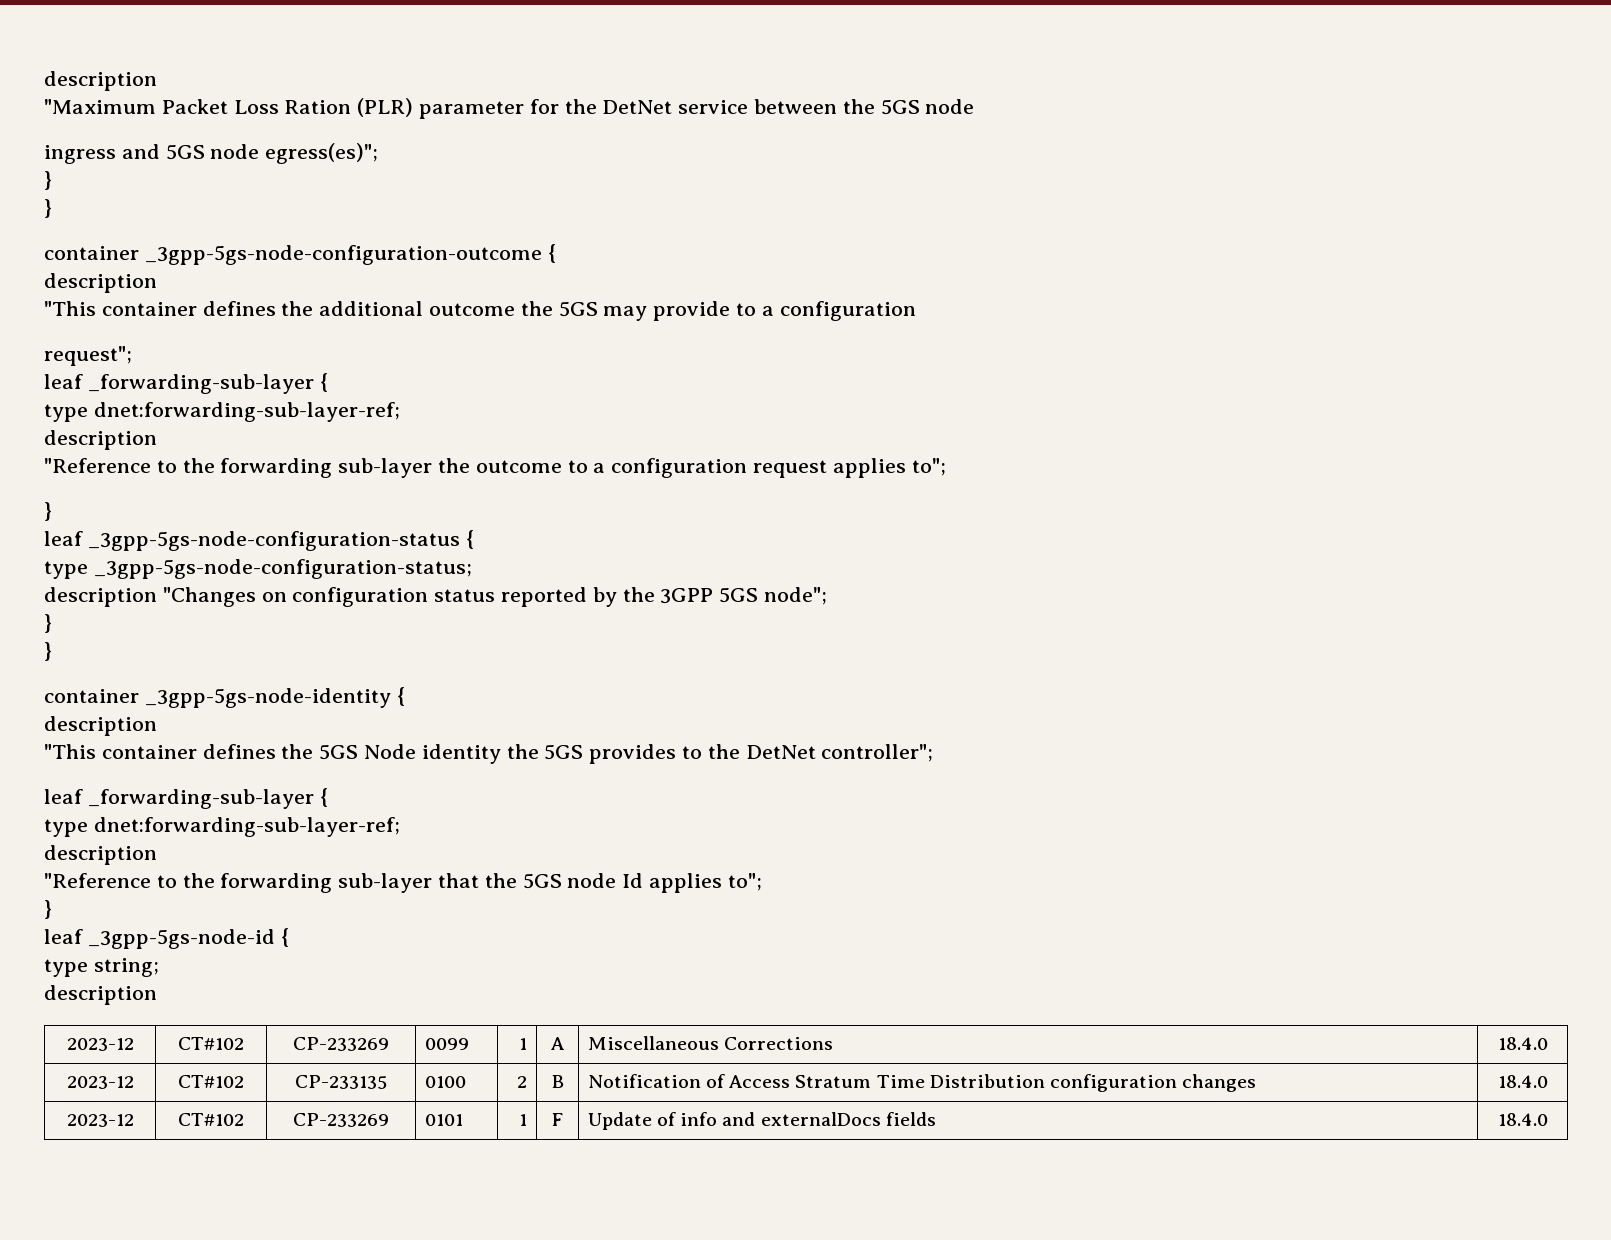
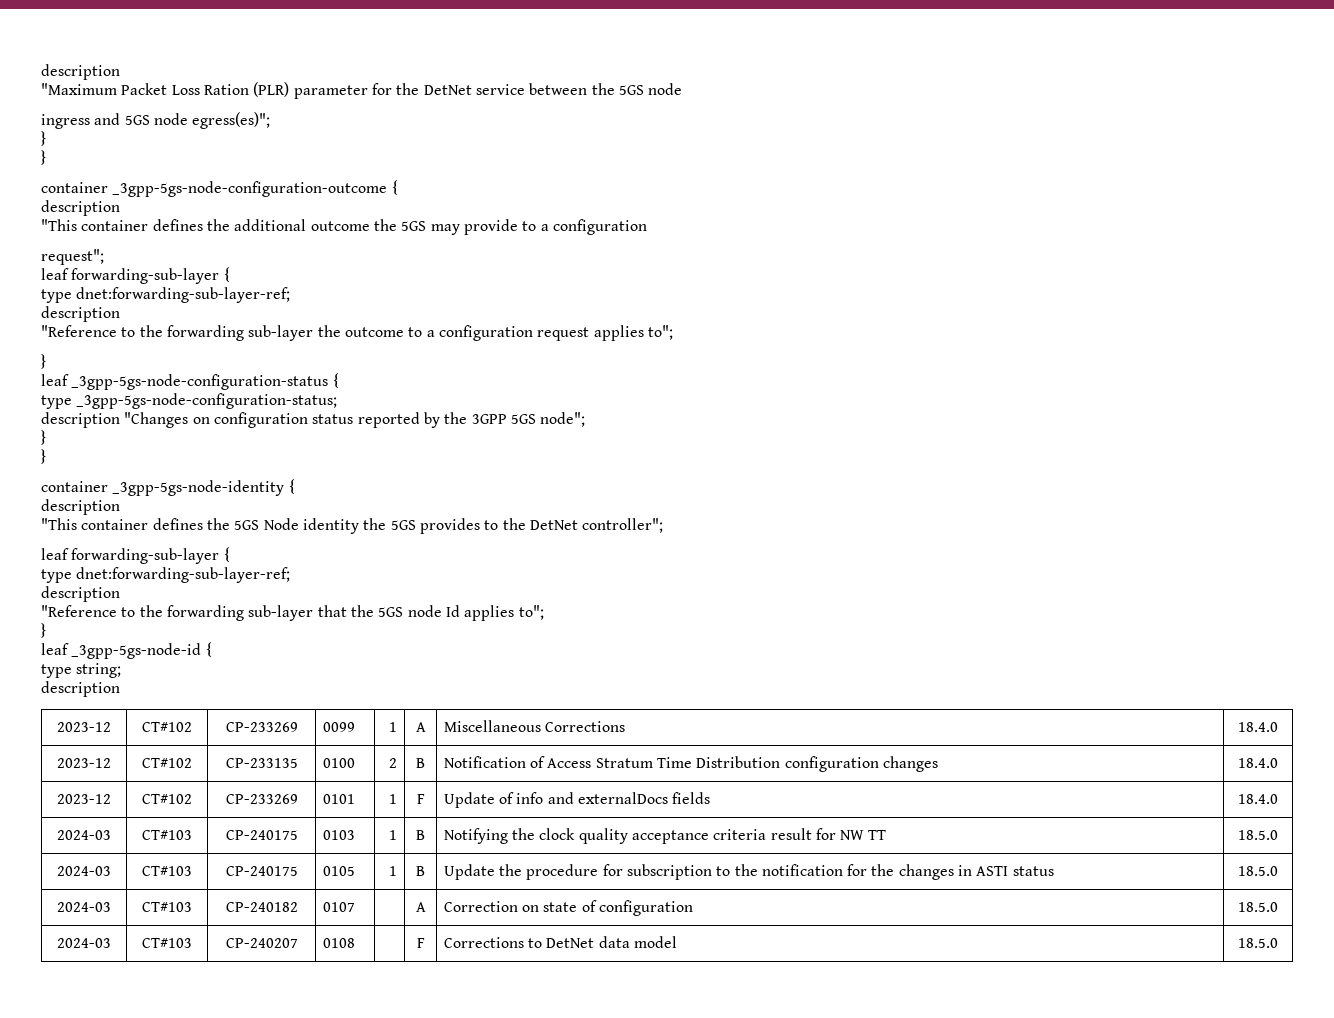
  request";
- leaf _forwarding-sub-layer {
+ leaf forwarding-sub-layer {
  "This container defines the 5GS Node identity the 5GS provides to the DetNet controller";
- leaf _forwarding-sub-layer {
+ leaf forwarding-sub-layer {
+ 2024-03 | CT#103 | CP-240175 | 0103 | 1 | B | Notifying the clock quality acceptance criteria result for NW TT | 18.5.0
+ 2024-03 | CT#103 | CP-240175 | 0105 | 1 | B | Update the procedure for subscription to the notification for the changes in ASTI status | 18.5.0
+ 2024-03 | CT#103 | CP-240182 | 0107 | | A | Correction on state of configuration | 18.5.0
+ 2024-03 | CT#103 | CP-240207 | 0108 | | F | Corrections to DetNet data model | 18.5.0

